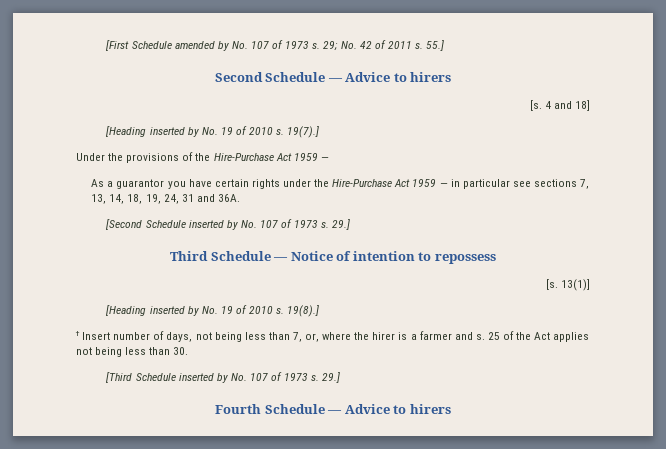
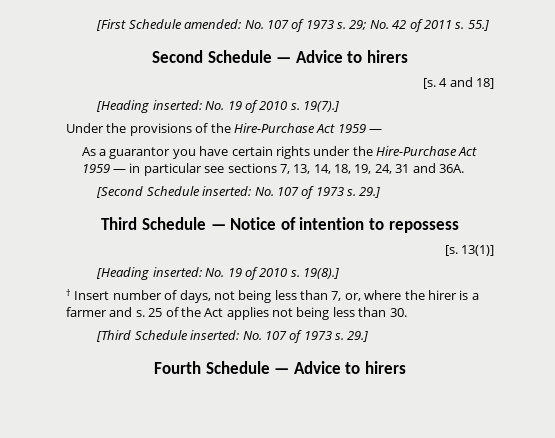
- [First Schedule amended by No. 107 of 1973 s.
+ [First Schedule amended: No. 107 of 1973 s.
  4 and 18]
- [Heading inserted by No. 19 of 2010 s.
+ [Heading inserted: No. 19 of 2010 s.
- [Second Schedule inserted by No. 107 of 1973 s.
+ [Second Schedule inserted: No. 107 of 1973 s.
  13(1)]
- [Heading inserted by No. 19 of 2010 s.
+ [Heading inserted: No. 19 of 2010 s.
- [Third Schedule inserted by No. 107 of 1973 s.
+ [Third Schedule inserted: No. 107 of 1973 s.

